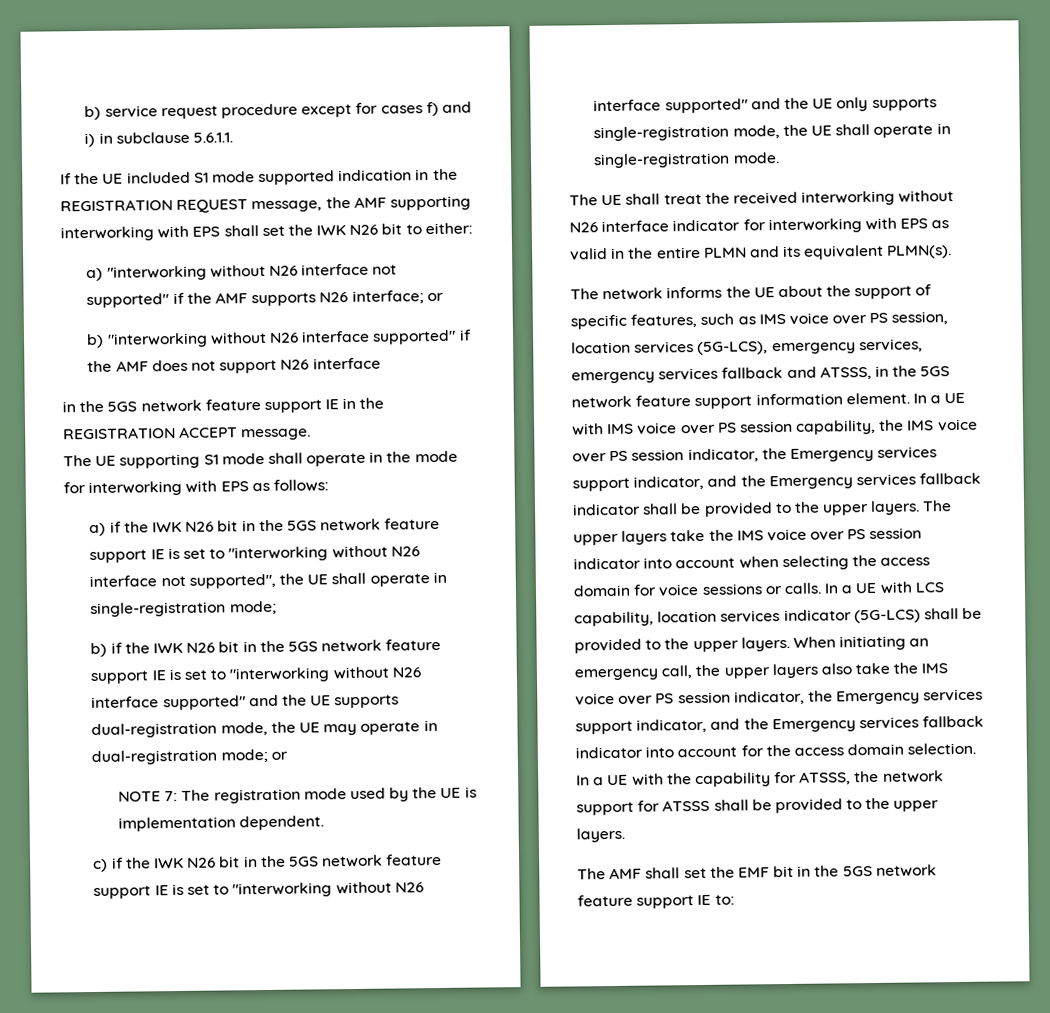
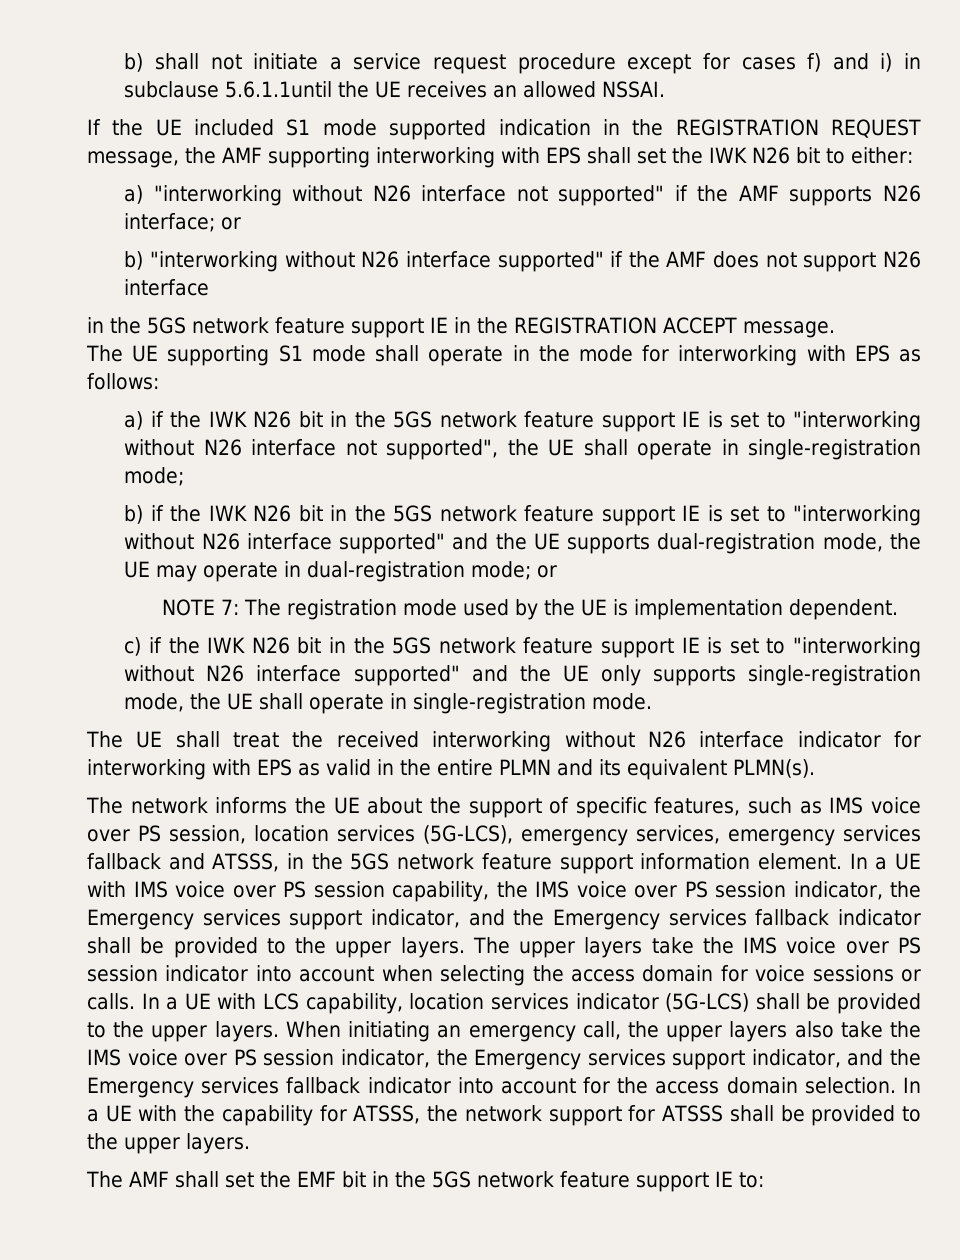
- b) service request procedure except for cases f) and i) in subclause 5.6.1.1.
+ b) shall not initiate a service request procedure except for cases f) and i) in subclause 5.6.1.1until the UE receives an allowed NSSAI.

